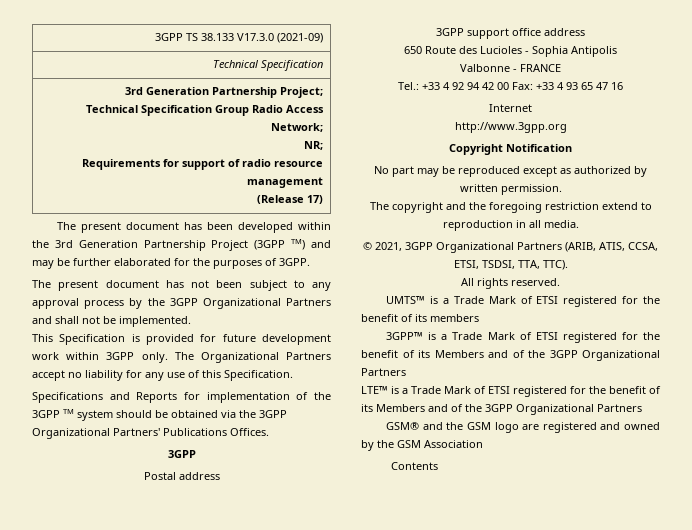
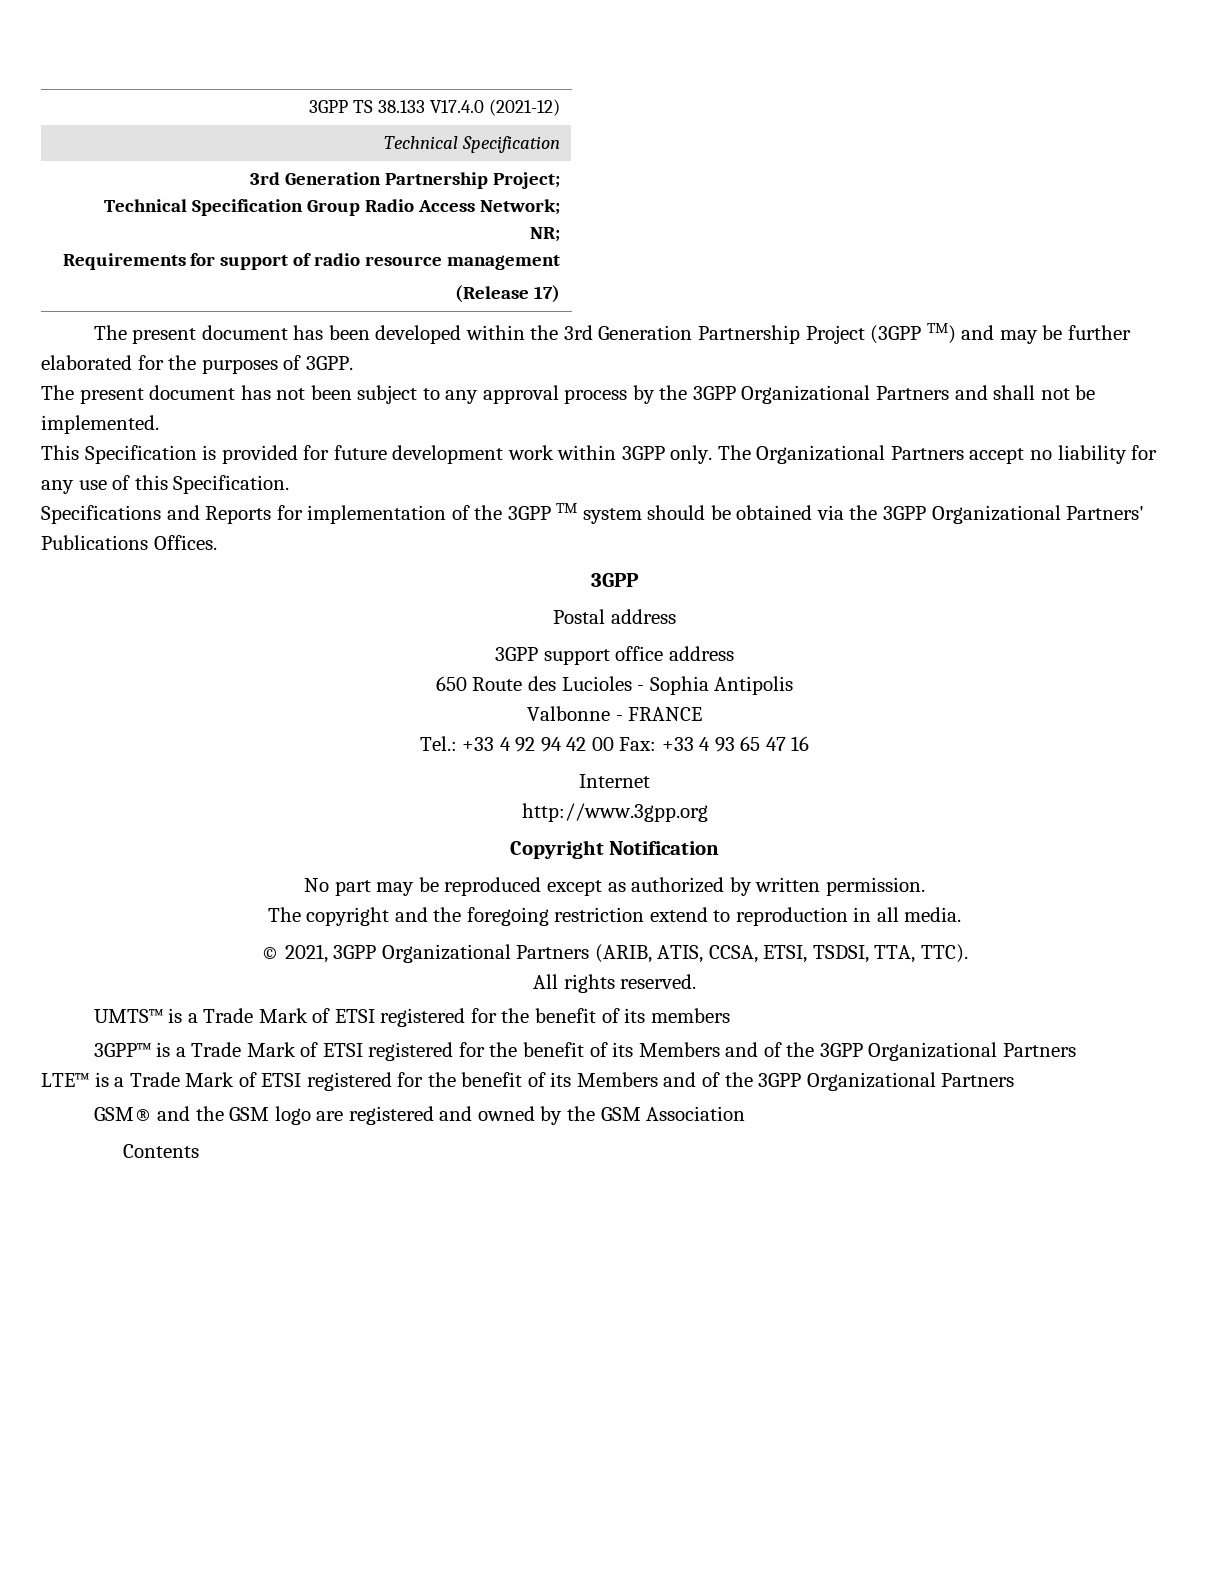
- 3GPP TS 38.133 V17.3.0 (2021-09)
+ 3GPP TS 38.133 V17.4.0 (2021-12)

